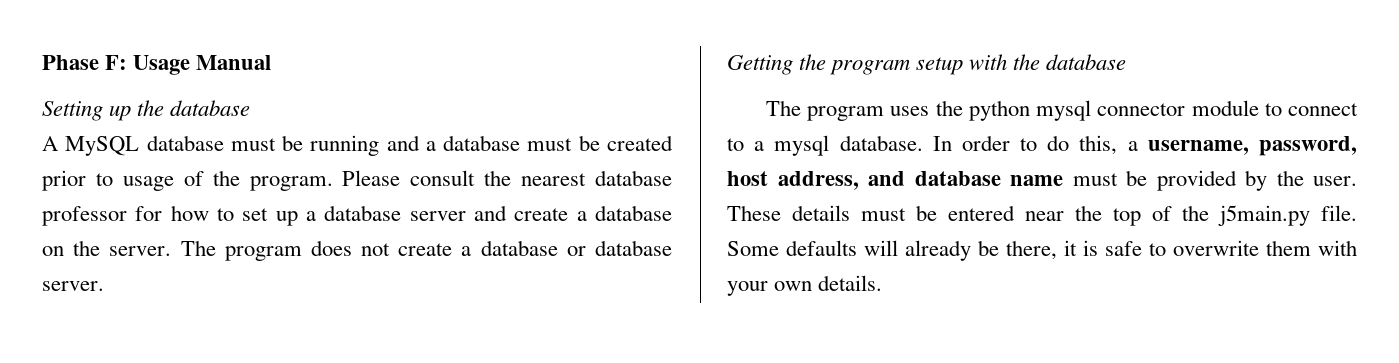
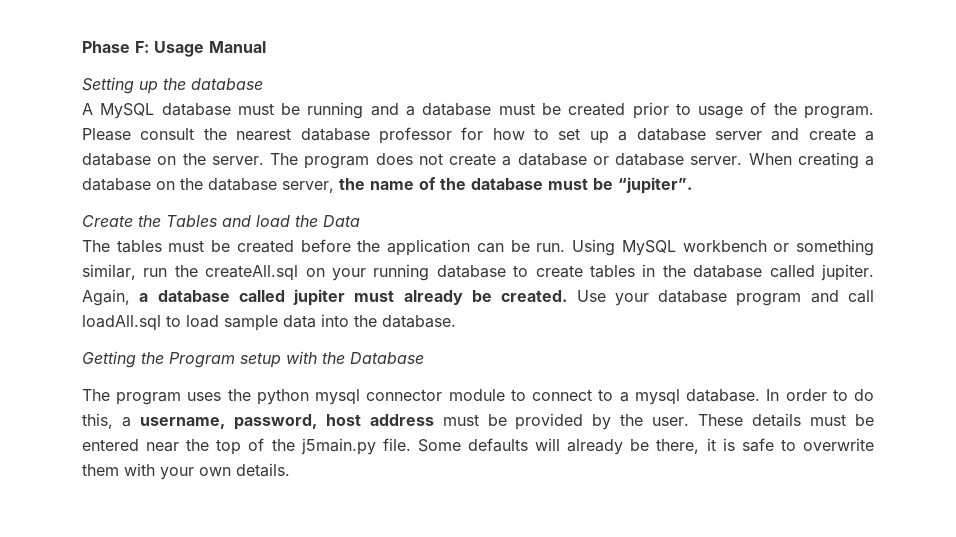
+ When creating a database on the database server, the name of the database must be “jupiter”.
+ Create the Tables and load the Data
+ The tables must be created before the application can be run. Using MySQL workbench or something similar, run the createAll.sql on your running database to create tables in the database called jupiter. Again, a database called jupiter must already be created. Use your database program and call loadAll.sql to load sample data into the database.
- Getting the program setup with the database
+ Getting the Program setup with the Database
- In order to do this, a username, password, host address, and database name must be provided by the user.
+ In order to do this, a username, password, host address must be provided by the user.

